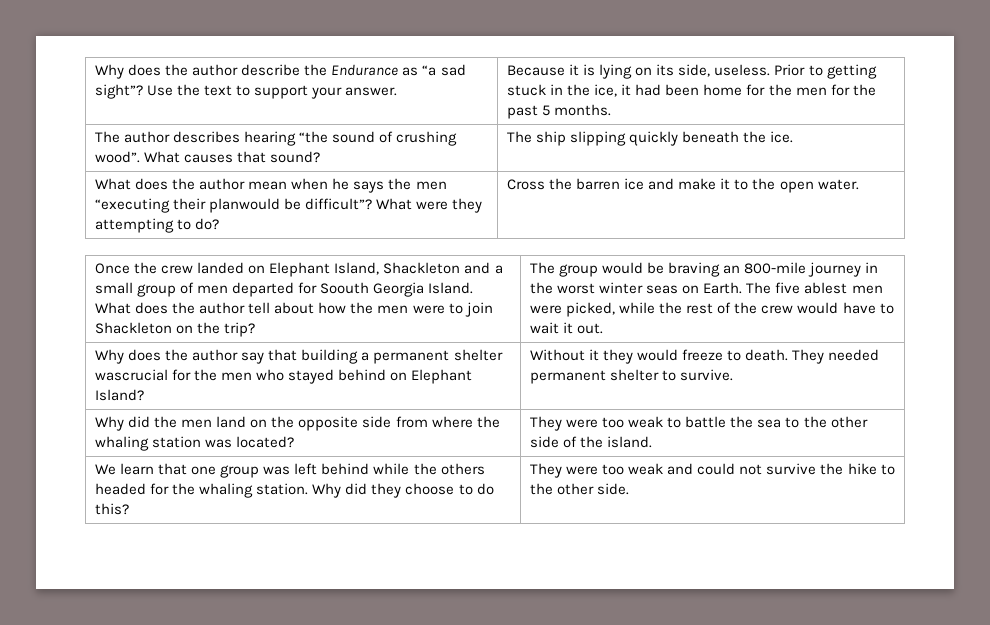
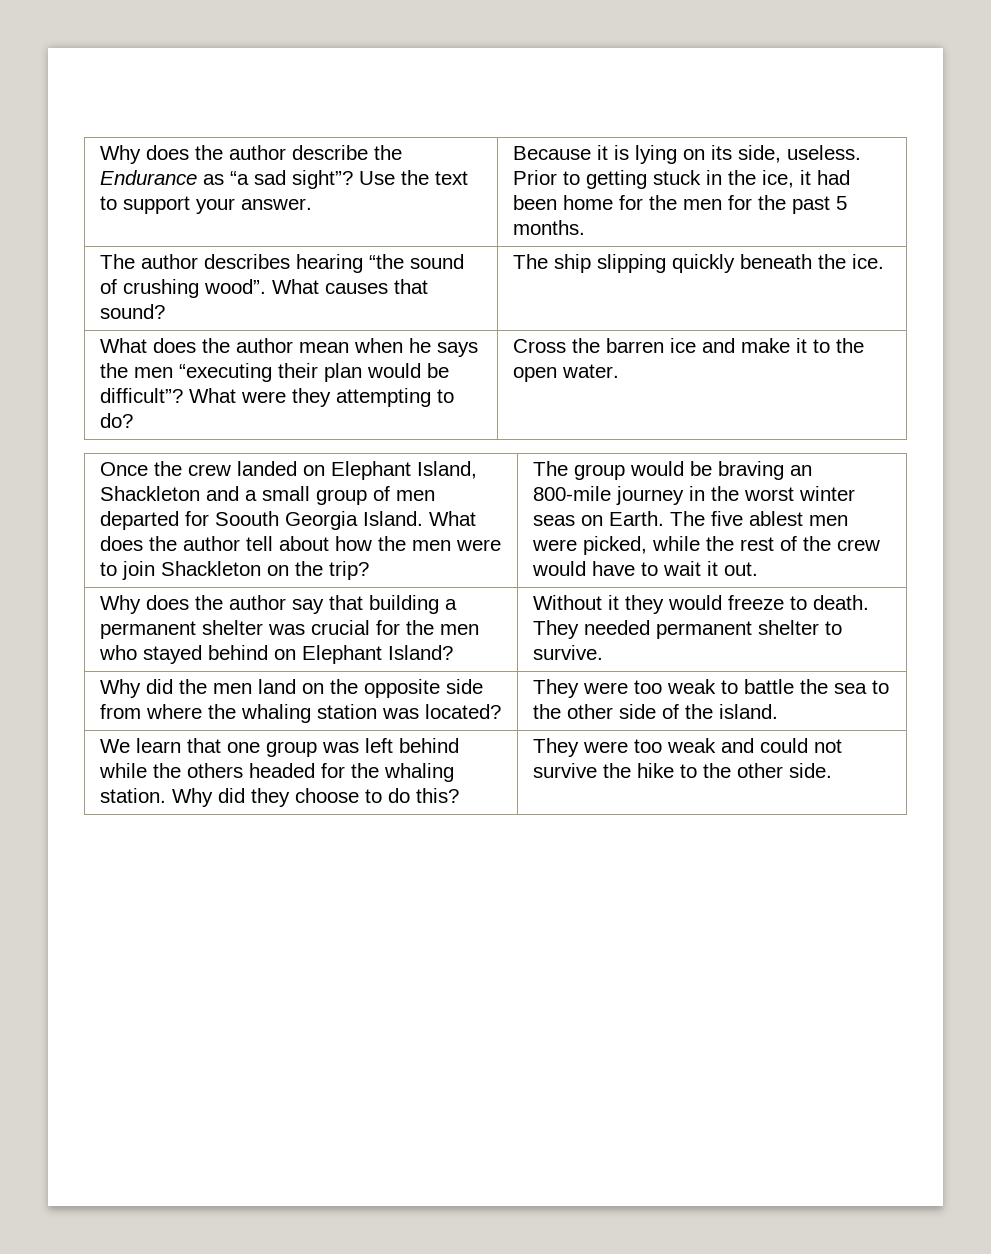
- What does the author mean when he says the men “executing their planwould be difficult”? What were they attempting to do? | Cross the barren ice and make it to the open water.
+ What does the author mean when he says the men “executing their plan would be difficult”? What were they attempting to do? | Cross the barren ice and make it to the open water.
- Why does the author say that building a permanent shelter wascrucial for the men who stayed behind on Elephant Island? | Without it they would freeze to death. They needed permanent shelter to survive.
+ Why does the author say that building a permanent shelter was crucial for the men who stayed behind on Elephant Island? | Without it they would freeze to death. They needed permanent shelter to survive.

